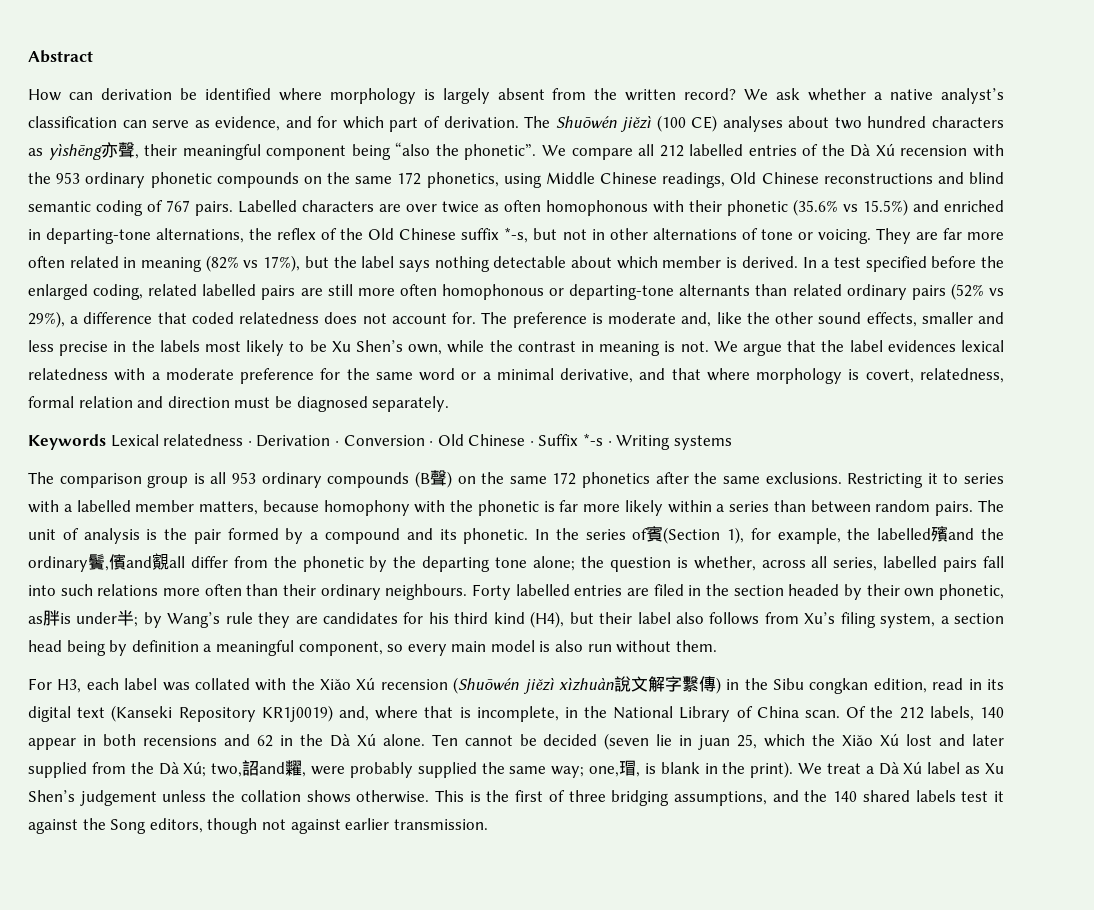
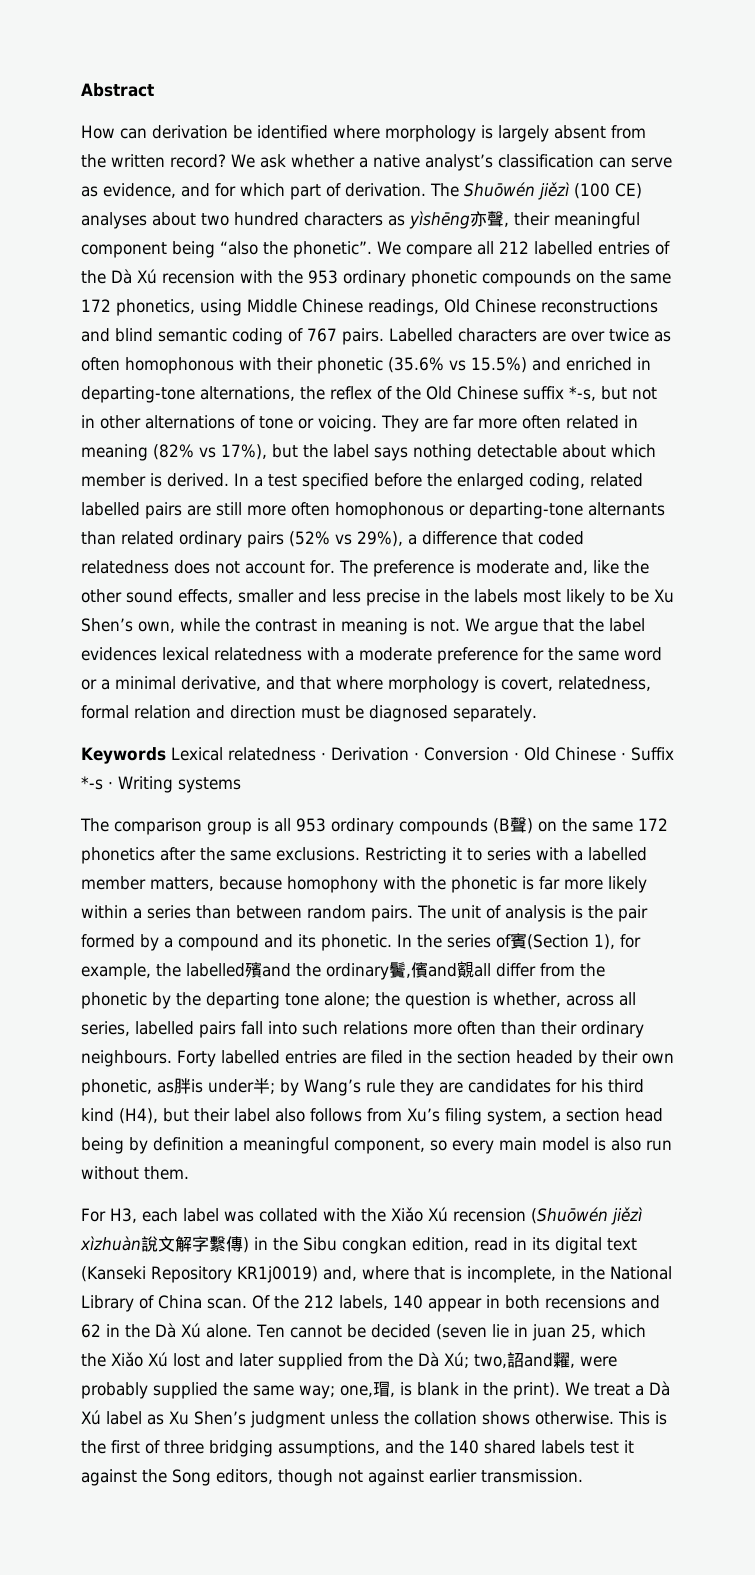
- We treat a Dà Xú label as Xu Shen’s judgement unless the collation shows otherwise.
+ We treat a Dà Xú label as Xu Shen’s judgment unless the collation shows otherwise.

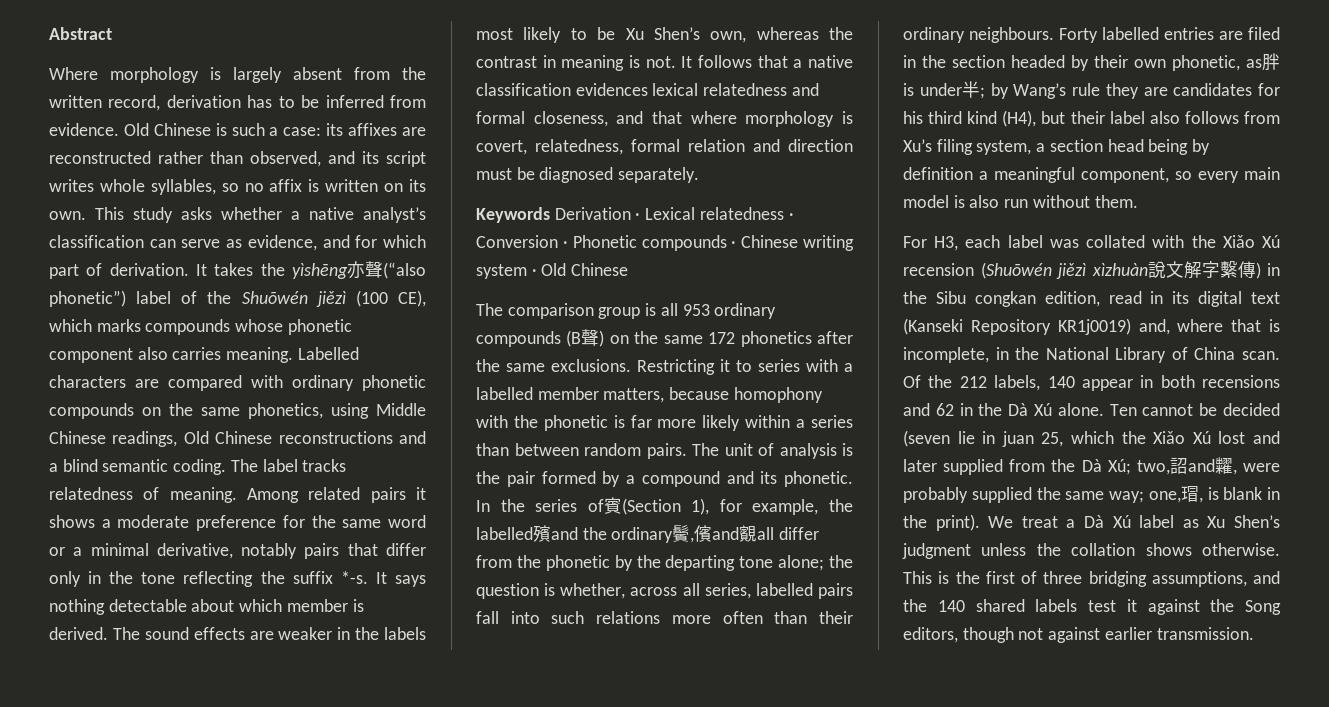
- How can derivation be identified where morphology is largely absent from the written record? We ask whether a native analyst’s classification can serve as evidence, and for which part of derivation.
+ Where morphology is largely absent from the written record, derivation has to be inferred from evidence. Old Chinese is such a case: its affixes are reconstructed rather than observed, and its script writes whole syllables, so no affix is written on its own. This study asks whether a native analyst’s classification can serve as evidence, and for which part of derivation.
- The Shuōwén jiězì (100 CE) analyses about two hundred characters as yìshēng亦聲, their meaningful component being “also the phonetic”. We compare all 212 labelled entries of the Dà Xú recension with the 953 ordinary phonetic compounds on the same 172 phonetics, using Middle Chinese readings, Old Chinese reconstructions and blind semantic coding of 767 pairs. Labelled characters are over twice as often homophonous with their phonetic (35.6% vs 15.5%) and enriched in departing-tone alternations, the reflex of the Old Chinese suffix *-s, but not in other alternations of tone or voicing. They are far more often related in meaning (82% vs 17%), but the label says nothing detectable about which member is derived. In a test specified before the enlarged coding, related labelled pairs are still more often homophonous or departing-tone alternants than related ordinary pairs (52% vs 29%), a difference that coded relatedness does not account for. The preference is moderate and, like the other sound effects, smaller and less precise in the labels most likely to be Xu Shen’s own, while the contrast in meaning is not. We argue that the label evidences lexical relatedness with a moderate preference for the same word or a minimal derivative, and that where morphology is covert, relatedness, formal relation and direction must be diagnosed separately.
+ It takes the yìshēng亦聲(“also phonetic”) label of the Shuōwén jiězì (100 CE), which marks compounds whose phonetic component also carries meaning. Labelled characters are compared with ordinary phonetic compounds on the same phonetics, using Middle Chinese readings, Old Chinese reconstructions and a blind semantic coding. The label tracks relatedness of meaning. Among related pairs it shows a moderate preference for the same word or a minimal derivative, notably pairs that differ only in the tone reflecting the suffix *-s. It says nothing detectable about which member is derived. The sound effects are weaker in the labels most likely to be Xu Shen’s own, whereas the contrast in meaning is not. It follows that a native classification evidences lexical relatedness and formal closeness, and that where morphology is covert, relatedness, formal relation and direction must be diagnosed separately.
- Keywords Lexical relatedness · Derivation · Conversion · Old Chinese · Suffix *-s · Writing systems
+ Keywords Derivation · Lexical relatedness · Conversion · Phonetic compounds · Chinese writing system · Old Chinese

